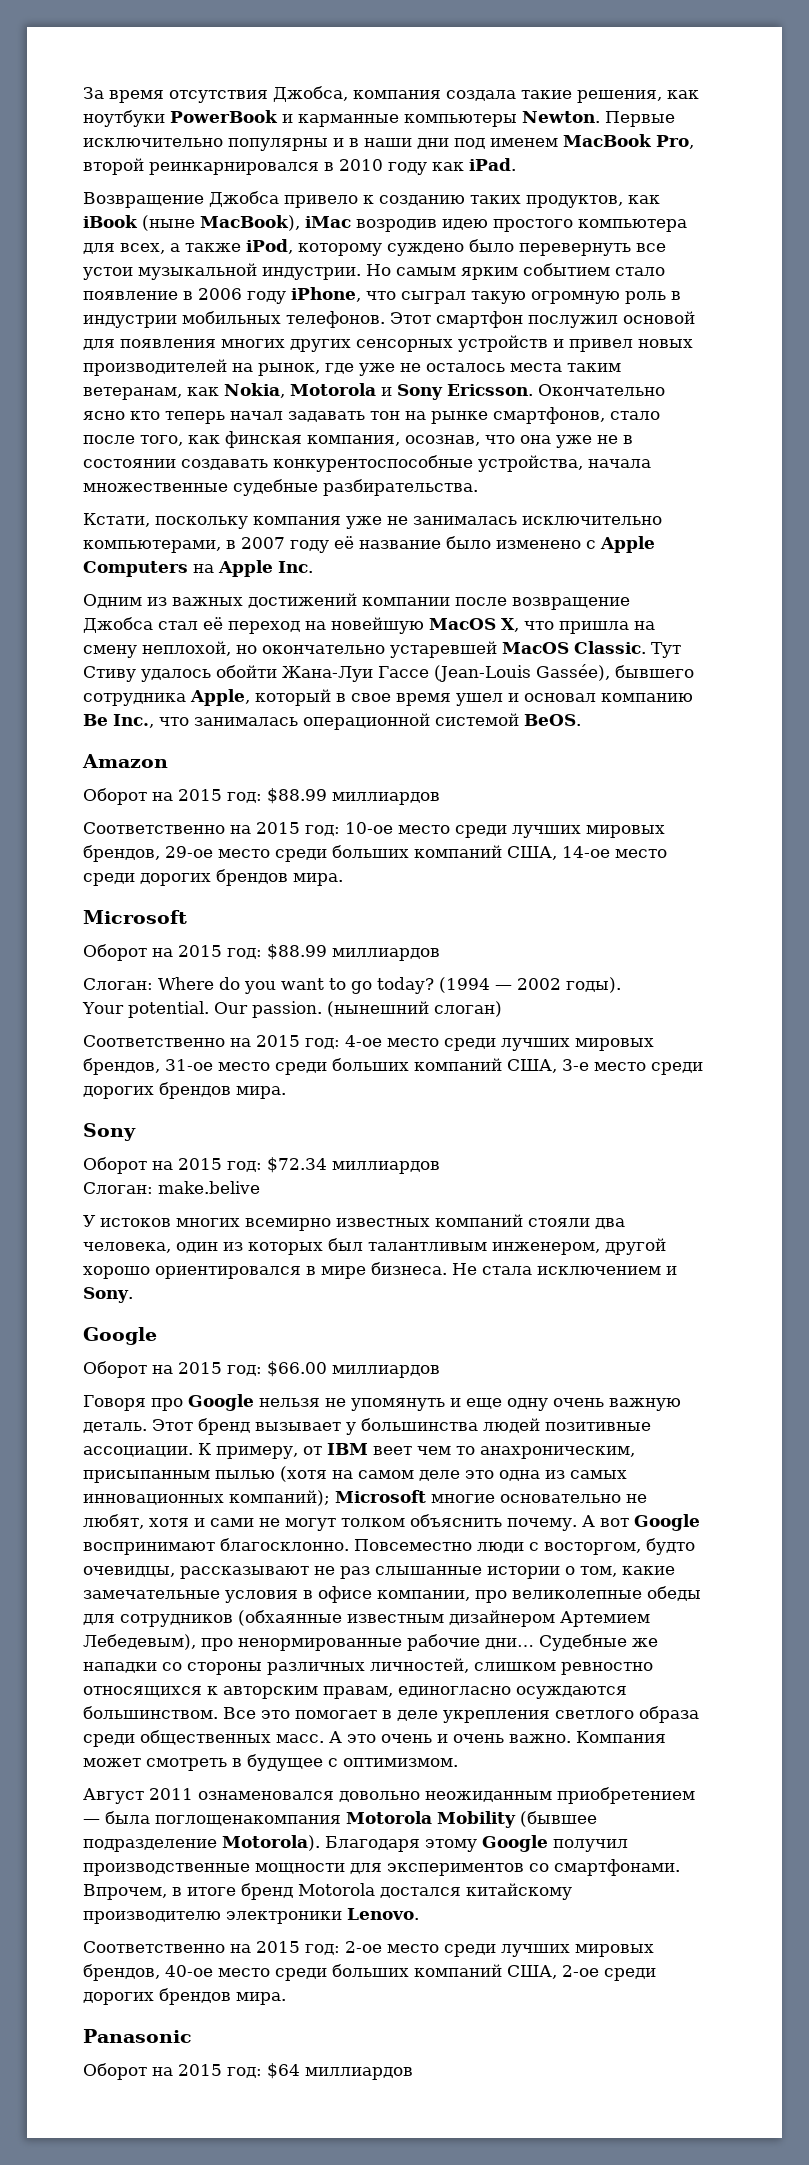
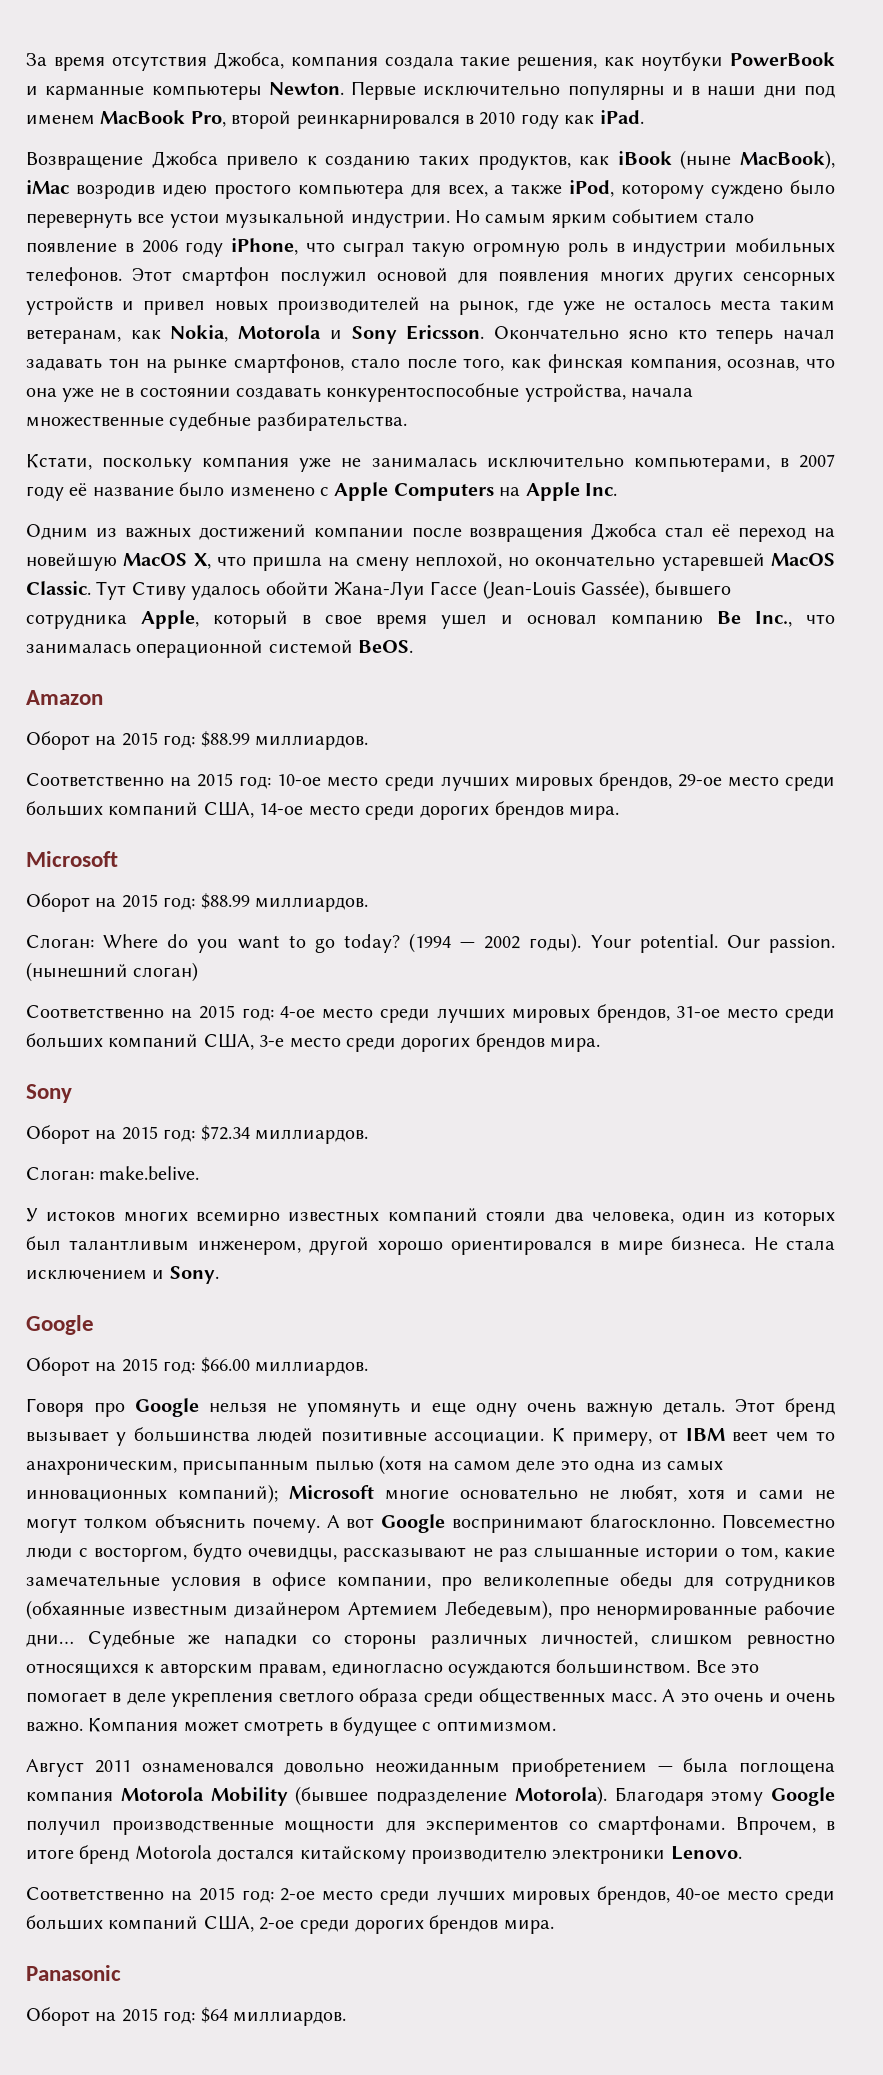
- Одним из важных достижений компании после возвращение Джобса стал её переход на новейшую MacOS X, что пришла на смену неплохой, но окончательно устаревшей MacOS Classic.
+ Одним из важных достижений компании после возвращения Джобса стал её переход на новейшую MacOS X, что пришла на смену неплохой, но окончательно устаревшей MacOS Classic.
  Amazon
- Оборот на 2015 год: $88.99 миллиардов
+ Оборот на 2015 год: $88.99 миллиардов.
  Соответственно на 2015 год: 10-ое место среди лучших мировых брендов, 29-ое место среди больших компаний США, 14-ое место среди дорогих брендов мира.
  Microsoft
- Оборот на 2015 год: $88.99 миллиардов
+ Оборот на 2015 год: $88.99 миллиардов.
- (1994 — 2002 годы).
- Your potential.
+ (1994 — 2002 годы). Your potential.
- Оборот на 2015 год: $72.34 миллиардов
- Слоган: make.belive
+ Оборот на 2015 год: $72.34 миллиардов.
+ Слоган: make.belive.
- Оборот на 2015 год: $66.00 миллиардов
+ Оборот на 2015 год: $66.00 миллиардов.
- Август 2011 ознаменовался довольно неожиданным приобретением — была поглощенакомпания Motorola Mobility (бывшее подразделение Motorola).
+ Август 2011 ознаменовался довольно неожиданным приобретением — была поглощена компания Motorola Mobility (бывшее подразделение Motorola).
- Оборот на 2015 год: $64 миллиардов
+ Оборот на 2015 год: $64 миллиардов.

